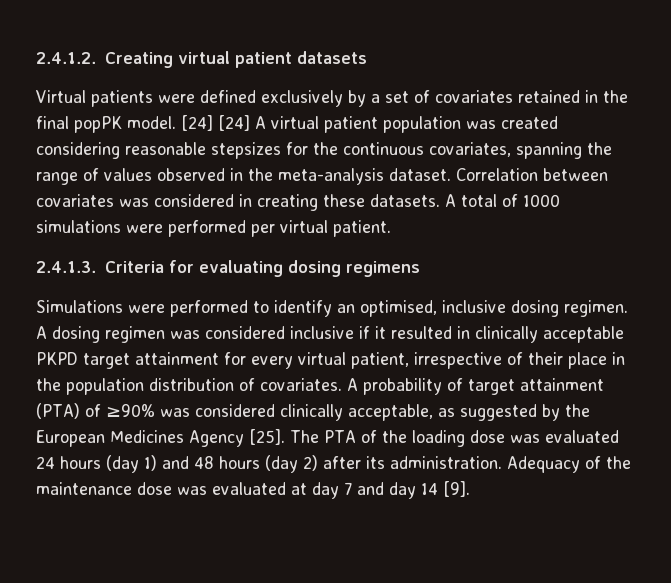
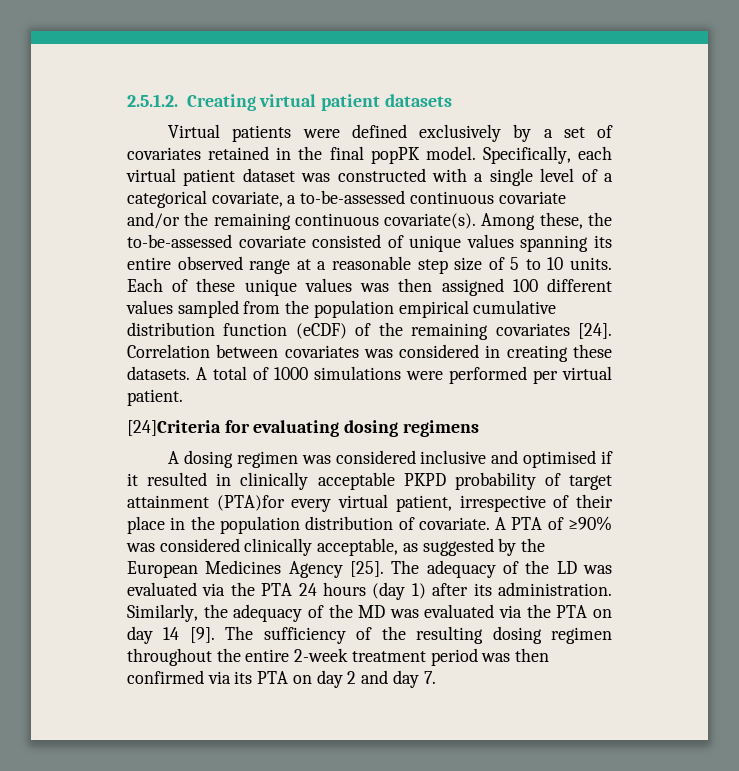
- 2.4.1.2. Creating virtual patient datasets
+ 2.5.1.2. Creating virtual patient datasets
- [24] [24] A virtual patient population was created considering reasonable stepsizes for the continuous covariates, spanning the range of values observed in the meta-analysis dataset.
+ Specifically, each virtual patient dataset was constructed with a single level of a categorical covariate, a to-be-assessed continuous covariate and/or the remaining continuous covariate(s). Among these, the to-be-assessed covariate consisted of unique values spanning its entire observed range at a reasonable step size of 5 to 10 units. Each of these unique values was then assigned 100 different values sampled from the population empirical cumulative distribution function (eCDF) of the remaining covariates [24].
- 2.4.1.3. Criteria for evaluating dosing regimens
+ [24]Criteria for evaluating dosing regimens
- Simulations were performed to identify an optimised, inclusive dosing regimen. A dosing regimen was considered inclusive if it resulted in clinically acceptable PKPD target attainment for every virtual patient, irrespective of their place in the population distribution of covariates. A probability of target attainment (PTA) of ≥90% was considered clinically acceptable, as suggested by the European Medicines Agency [25].
+ A dosing regimen was considered inclusive and optimised if it resulted in clinically acceptable PKPD probability of target attainment (PTA)for every virtual patient, irrespective of their place in the population distribution of covariate. A PTA of ≥90% was considered clinically acceptable, as suggested by the European Medicines Agency [25].
- The PTA of the loading dose was evaluated 24 hours (day 1) and 48 hours (day 2) after its administration. Adequacy of the maintenance dose was evaluated at day 7 and day 14 [9].
+ The adequacy of the LD was evaluated via the PTA 24 hours (day 1) after its administration. Similarly, the adequacy of the MD was evaluated via the PTA on day 14 [9]. The sufficiency of the resulting dosing regimen throughout the entire 2-week treatment period was then confirmed via its PTA on day 2 and day 7.

